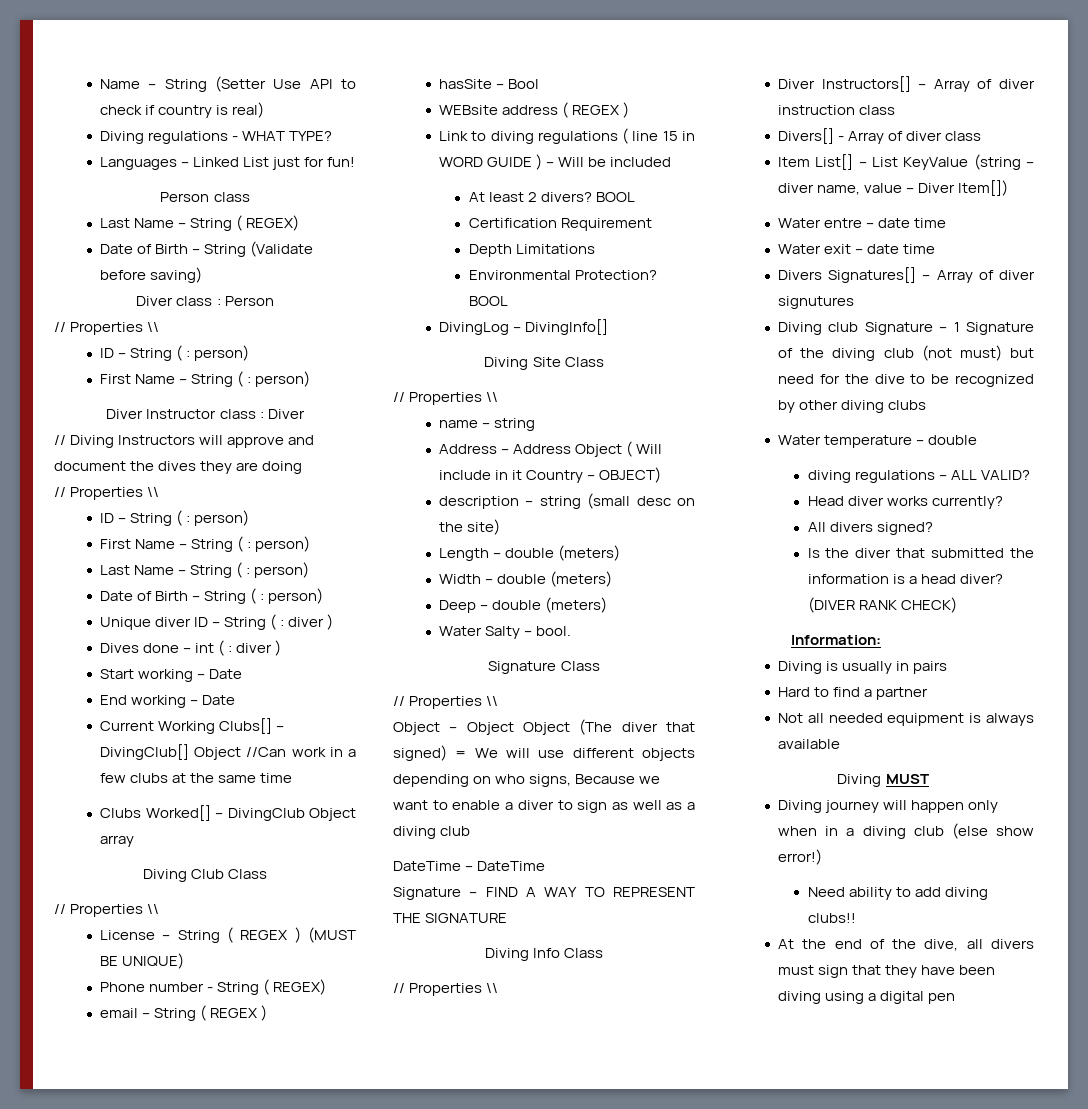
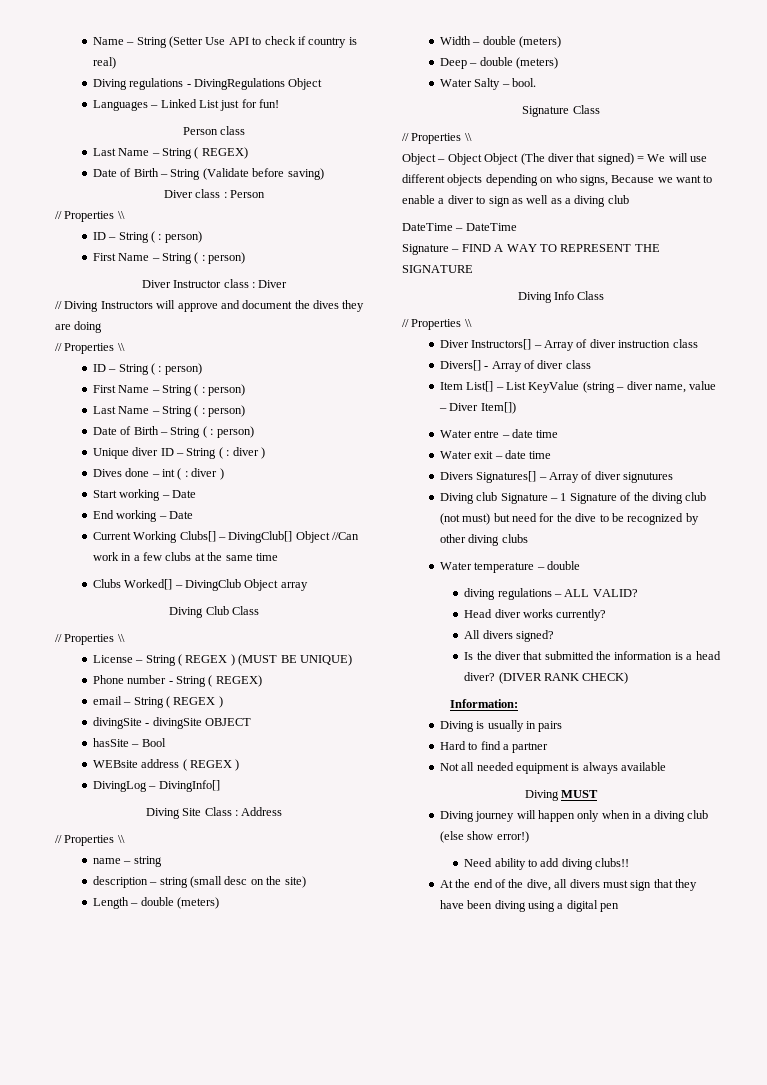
- Diving regulations - WHAT TYPE?
+ Diving regulations - DivingRegulations Object
+ divingSite - divingSite OBJECT
- Link to diving regulations ( line 15 in WORD GUIDE ) – Will be included
- At least 2 divers? BOOL
- Certification Requirement
- Depth Limitations
- Environmental Protection? BOOL
- Diving Site Class
+ Diving Site Class : Address
- Address – Address Object ( Will include in it Country – OBJECT)

